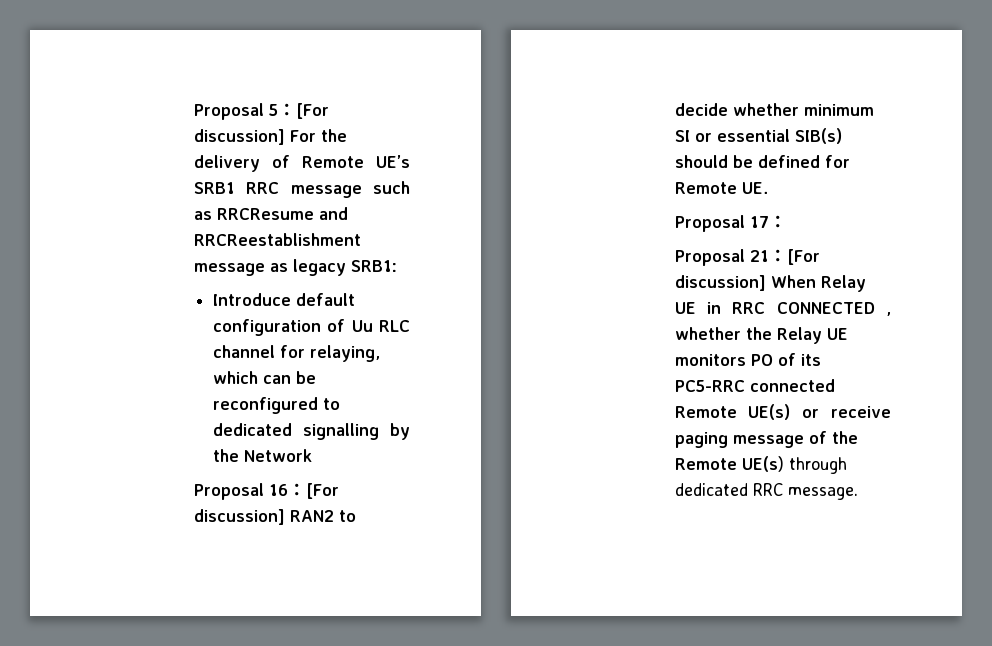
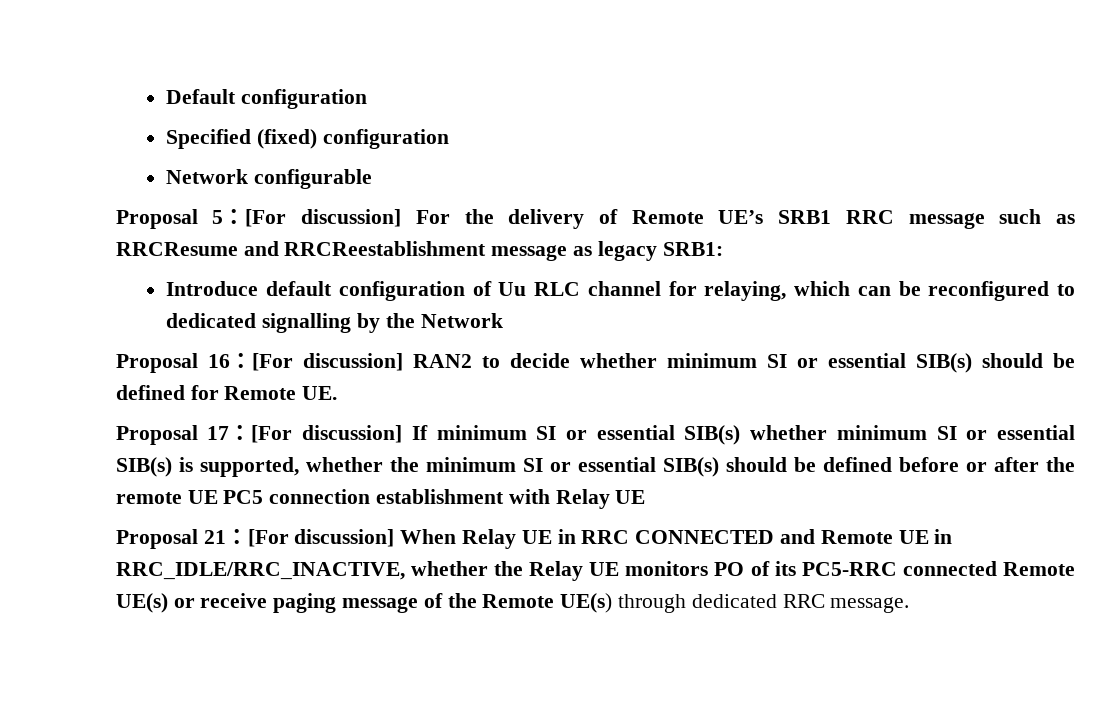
+ Default configuration
+ Specified (fixed) configuration
+ Network configurable
- Proposal 17：
+ Proposal 17：[For discussion] If minimum SI or essential SIB(s) whether minimum SI or essential SIB(s) is supported, whether the minimum SI or essential SIB(s) should be defined before or after the remote UE PC5 connection establishment with Relay UE
- Proposal 21：[For discussion] When Relay UE in RRC CONNECTED , whether the Relay UE monitors PO of its PC5-RRC connected Remote UE(s) or receive paging message of the Remote UE(s) through dedicated RRC message.
+ Proposal 21：[For discussion] When Relay UE in RRC CONNECTED and Remote UE in RRC_IDLE/RRC_INACTIVE, whether the Relay UE monitors PO of its PC5-RRC connected Remote UE(s) or receive paging message of the Remote UE(s) through dedicated RRC message.

